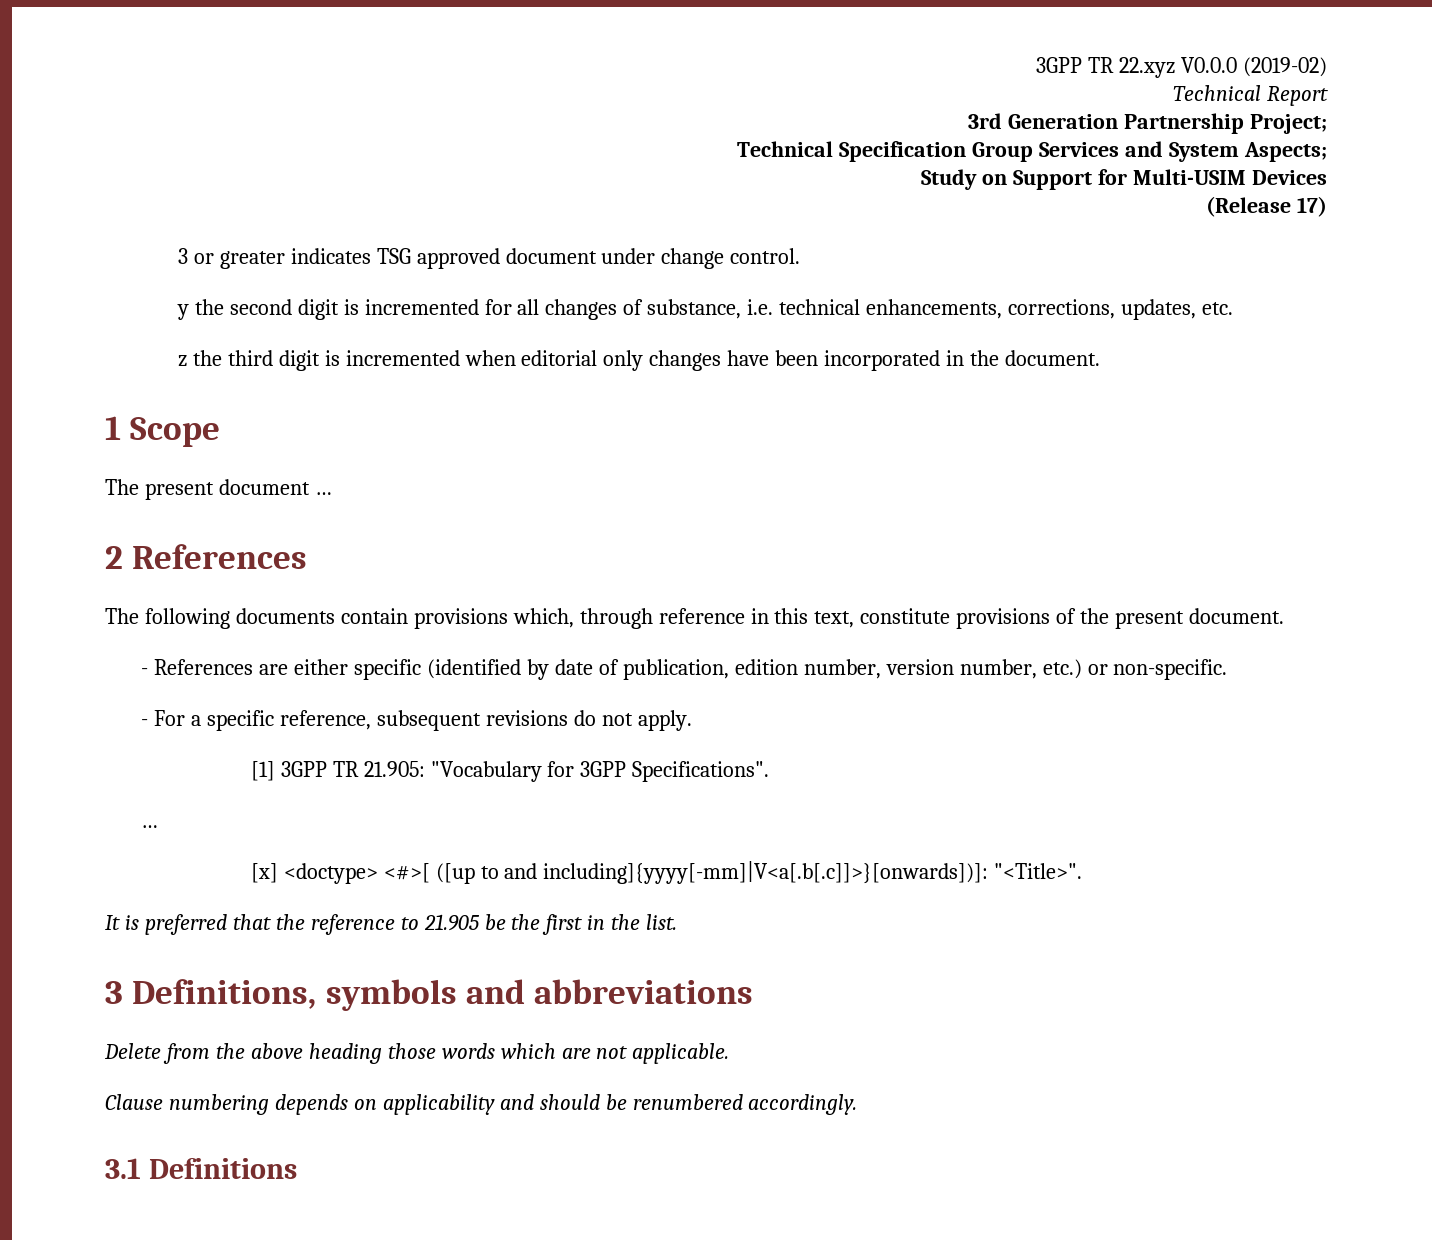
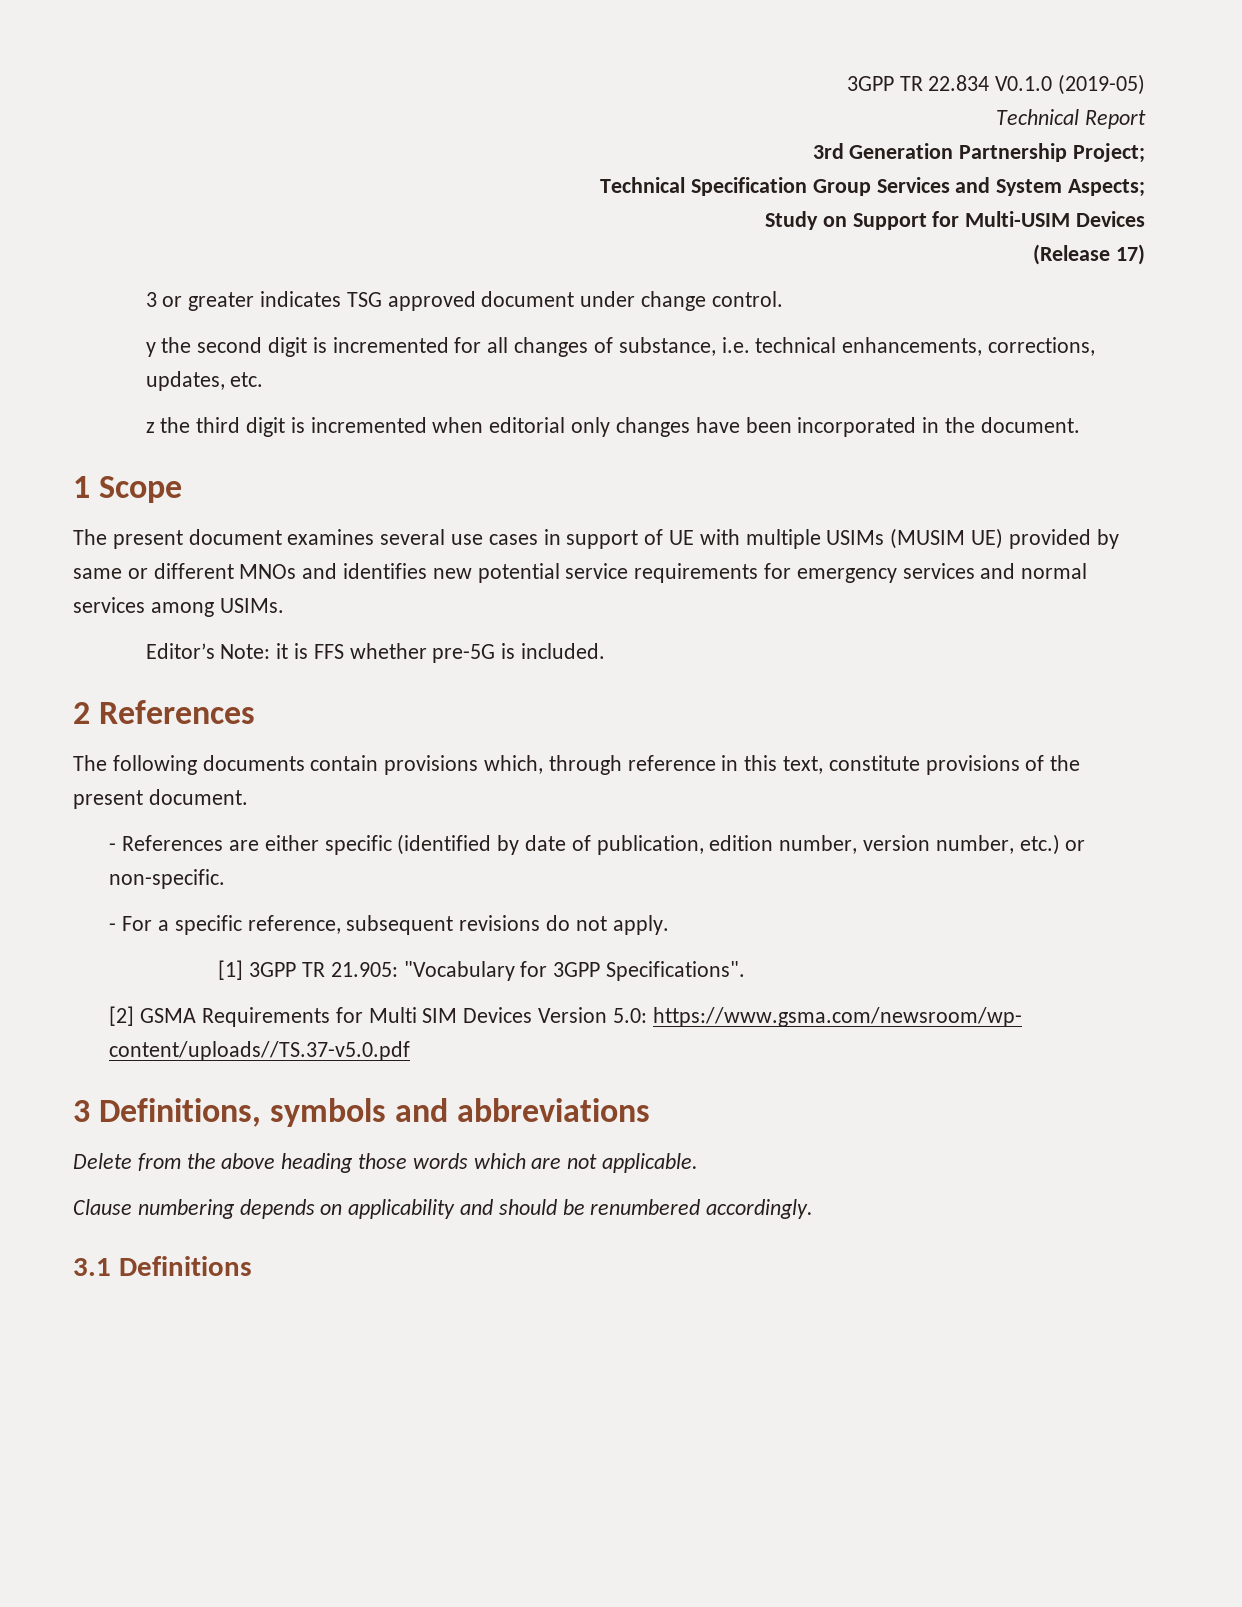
- 3GPP TR 22.xyz V0.0.0 (2019-02)
+ 3GPP TR 22.834 V0.1.0 (2019-05)
- The present document …
+ The present document examines several use cases in support of UE with multiple USIMs (MUSIM UE) provided by same or different MNOs and identifies new potential service requirements for emergency services and normal services among USIMs.
+ Editor’s Note: it is FFS whether pre-5G is included.
  [1] 3GPP TR 21.905: "Vocabulary for 3GPP Specifications".
- …
- [x] <doctype> <#>[ ([up to and including]{yyyy[-mm]|V<a[.b[.c]]>}[onwards])]: "<Title>".
- It is preferred that the reference to 21.905 be the first in the list.
+ [2] GSMA Requirements for Multi SIM Devices Version 5.0: https://www.gsma.com/newsroom/wp- content/uploads//TS.37-v5.0.pdf

